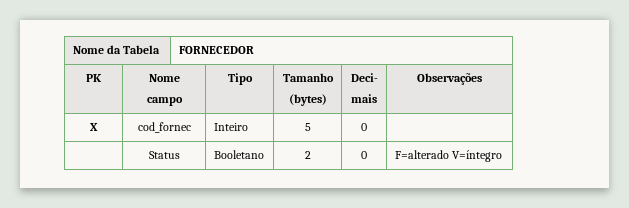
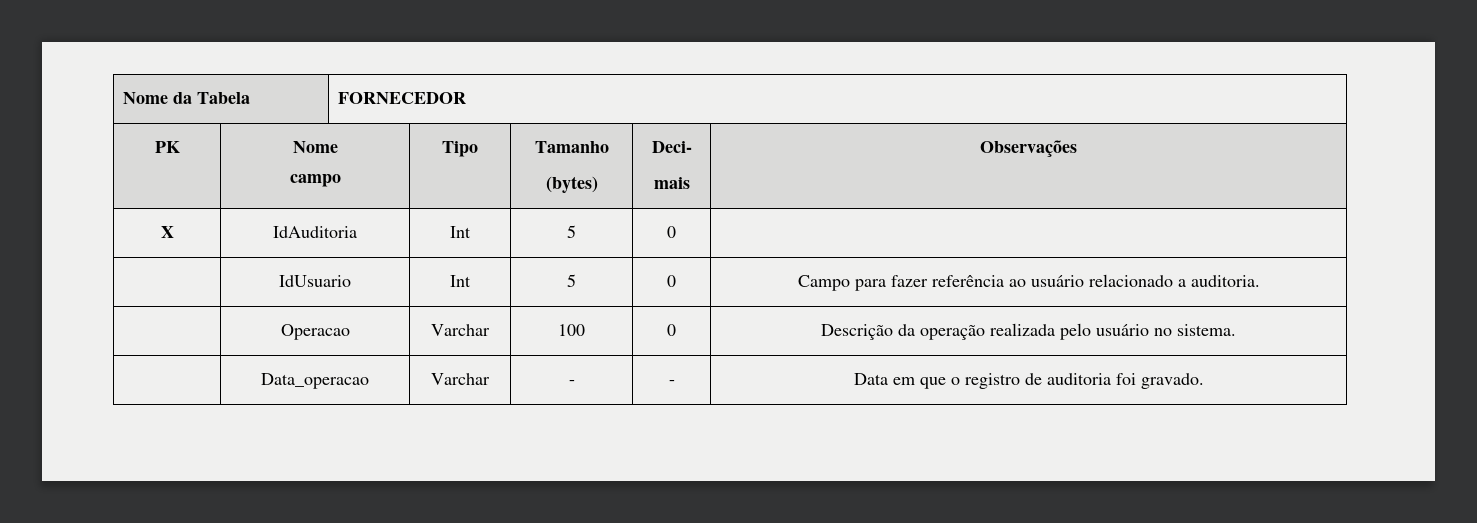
- X | cod_fornec | Inteiro | 5 | 0 |
+ X | IdAuditoria | Int | 5 | 0 |
- | Status | Booletano | 2 | 0 | F=alterado V=íntegro
+ | IdUsuario | Int | 5 | 0 | Campo para fazer referência ao usuário relacionado a auditoria.
+ | Operacao | Varchar | 100 | 0 | Descrição da operação realizada pelo usuário no sistema.
+ | Data_operacao | Varchar | - | - | Data em que o registro de auditoria foi gravado.

